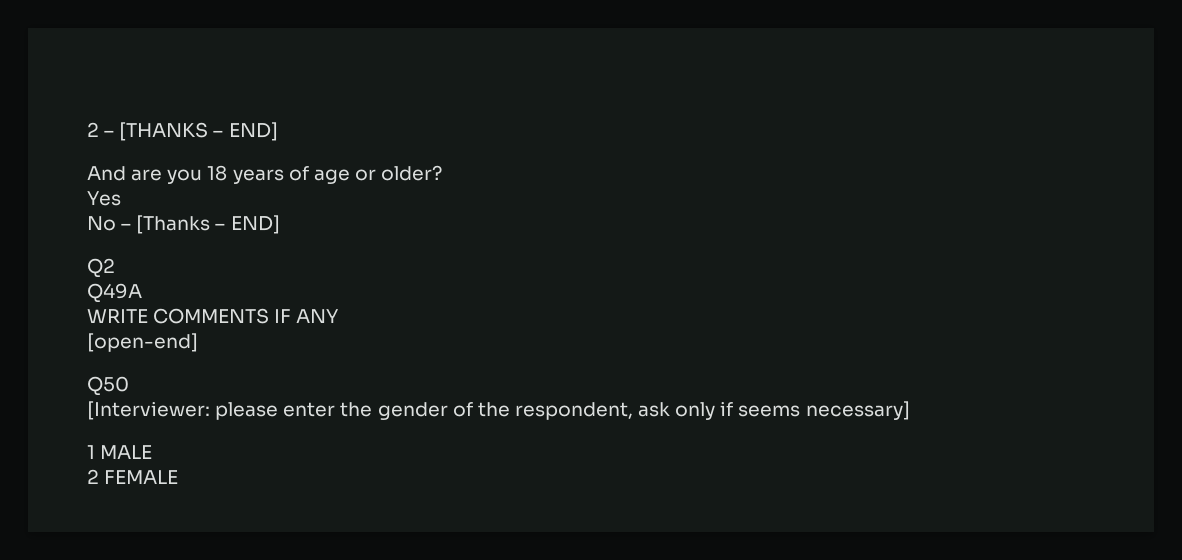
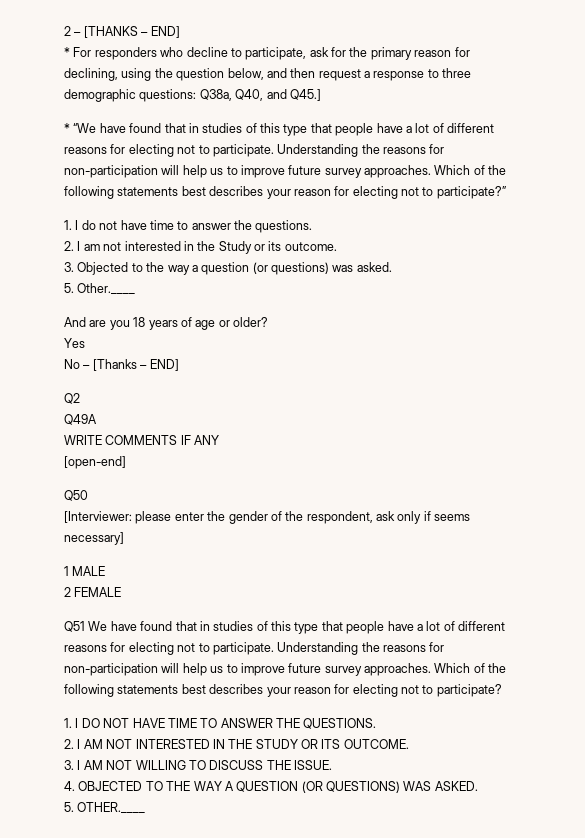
+ * For responders who decline to participate, ask for the primary reason for declining, using the question below, and then request a response to three demographic questions: Q38a, Q40, and Q45.]
+ * “We have found that in studies of this type that people have a lot of different reasons for electing not to participate. Understanding the reasons for non-participation will help us to improve future survey approaches. Which of the following statements best describes your reason for electing not to participate?”
+ 1. I do not have time to answer the questions.
+ 2. I am not interested in the Study or its outcome.
+ 3. Objected to the way a question (or questions) was asked.
+ 5. Other.____
+ Q51 We have found that in studies of this type that people have a lot of different reasons for electing not to participate. Understanding the reasons for non-participation will help us to improve future survey approaches. Which of the following statements best describes your reason for electing not to participate?
+ 1. I DO NOT HAVE TIME TO ANSWER THE QUESTIONS.
+ 2. I AM NOT INTERESTED IN THE STUDY OR ITS OUTCOME.
+ 3. I AM NOT WILLING TO DISCUSS THE ISSUE.
+ 4. OBJECTED TO THE WAY A QUESTION (OR QUESTIONS) WAS ASKED.
+ 5. OTHER.____

